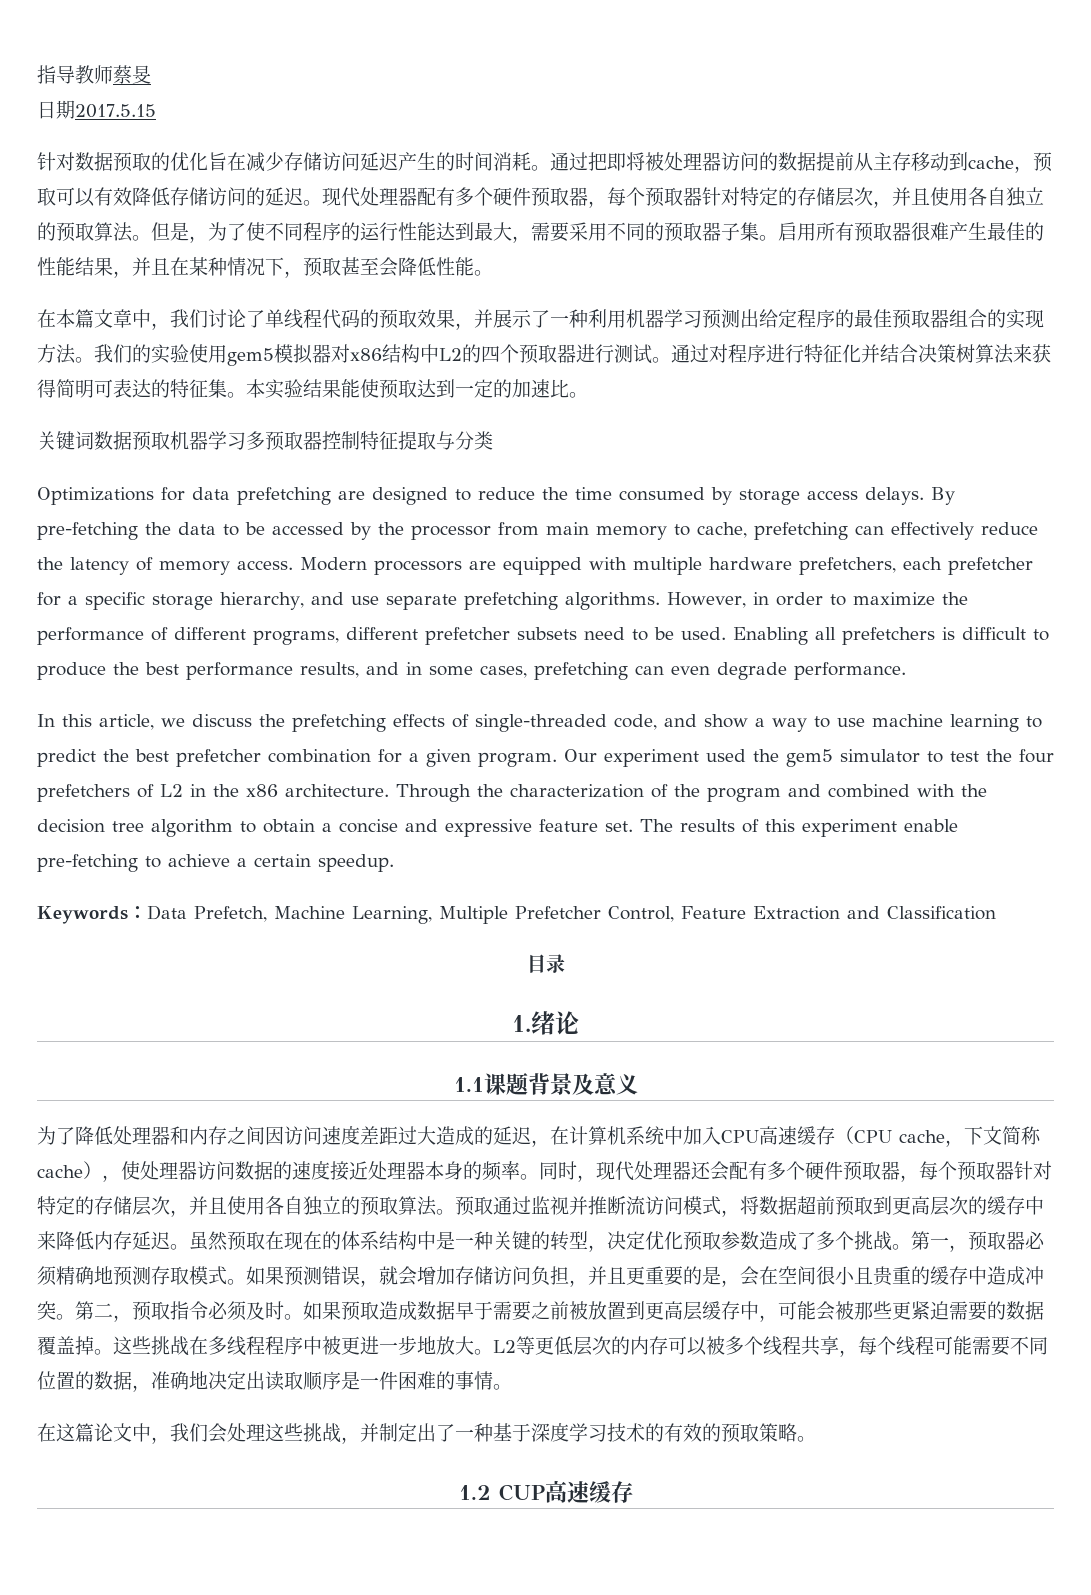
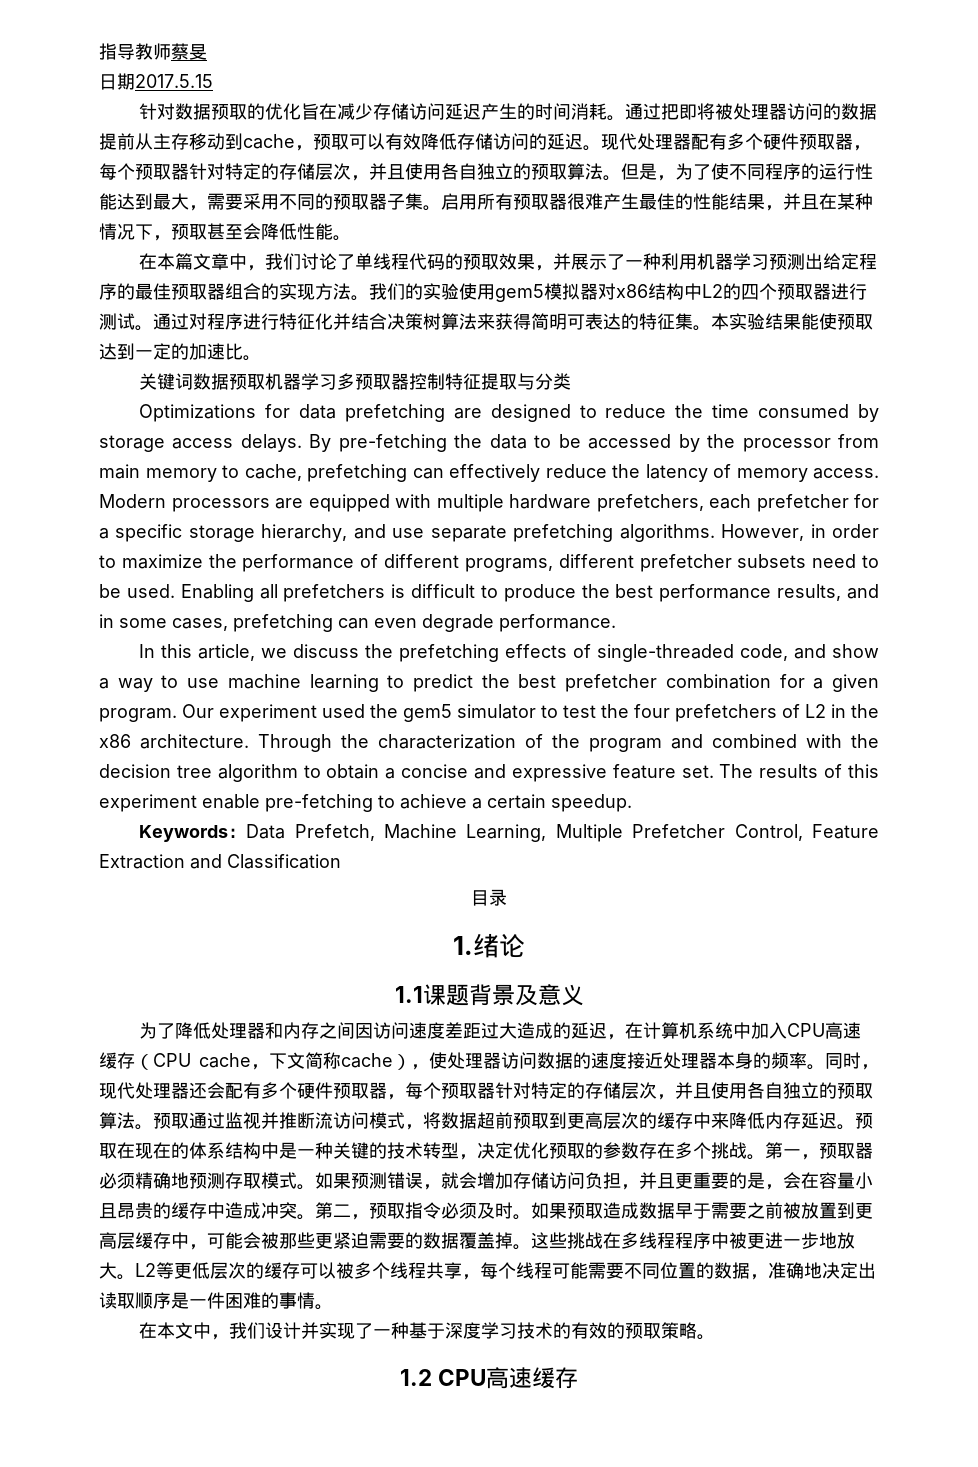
- 虽然预取在现在的体系结构中是一种关键的转型，决定优化预取参数造成了多个挑战。
+ 预取在现在的体系结构中是一种关键的技术转型，决定优化预取的参数存在多个挑战。
- 如果预测错误，就会增加存储访问负担，并且更重要的是，会在空间很小且贵重的缓存中造成冲突。
+ 如果预测错误，就会增加存储访问负担，并且更重要的是，会在容量小且昂贵的缓存中造成冲突。
- L2等更低层次的内存可以被多个线程共享，每个线程可能需要不同位置的数据，准确地决定出读取顺序是一件困难的事情。
+ L2等更低层次的缓存可以被多个线程共享，每个线程可能需要不同位置的数据，准确地决定出读取顺序是一件困难的事情。
- 在这篇论文中，我们会处理这些挑战，并制定出了一种基于深度学习技术的有效的预取策略。
+ 在本文中，我们设计并实现了一种基于深度学习技术的有效的预取策略。
- 1.2 CUP高速缓存
+ 1.2 CPU高速缓存

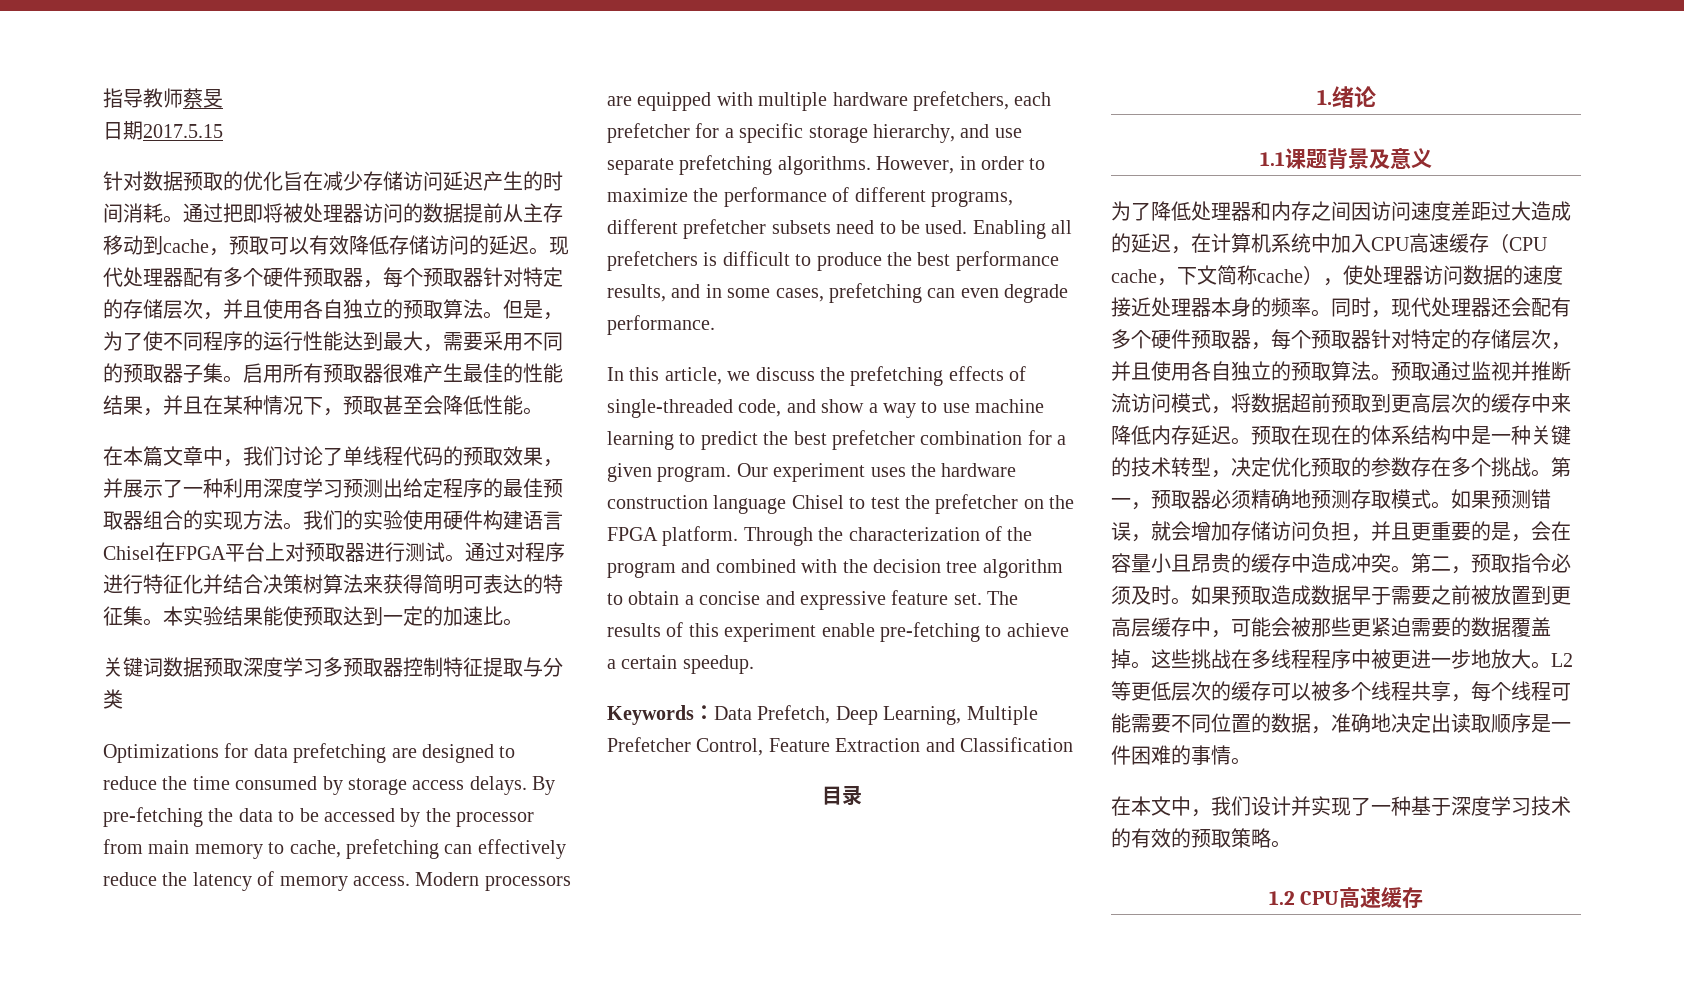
- 在本篇文章中，我们讨论了单线程代码的预取效果，并展示了一种利用机器学习预测出给定程序的最佳预取器组合的实现方法。
+ 在本篇文章中，我们讨论了单线程代码的预取效果，并展示了一种利用深度学习预测出给定程序的最佳预取器组合的实现方法。
- 我们的实验使用gem5模拟器对x86结构中L2的四个预取器进行测试。
+ 我们的实验使用硬件构建语言Chisel在FPGA平台上对预取器进行测试。
- 关键词数据预取机器学习多预取器控制特征提取与分类
+ 关键词数据预取深度学习多预取器控制特征提取与分类
- Our experiment used the gem5 simulator to test the four prefetchers of L2 in the x86 architecture.
+ Our experiment uses the hardware construction language Chisel to test the prefetcher on the FPGA platform.
- Keywords：Data Prefetch, Machine Learning, Multiple Prefetcher Control, Feature Extraction and Classification
+ Keywords：Data Prefetch, Deep Learning, Multiple Prefetcher Control, Feature Extraction and Classification

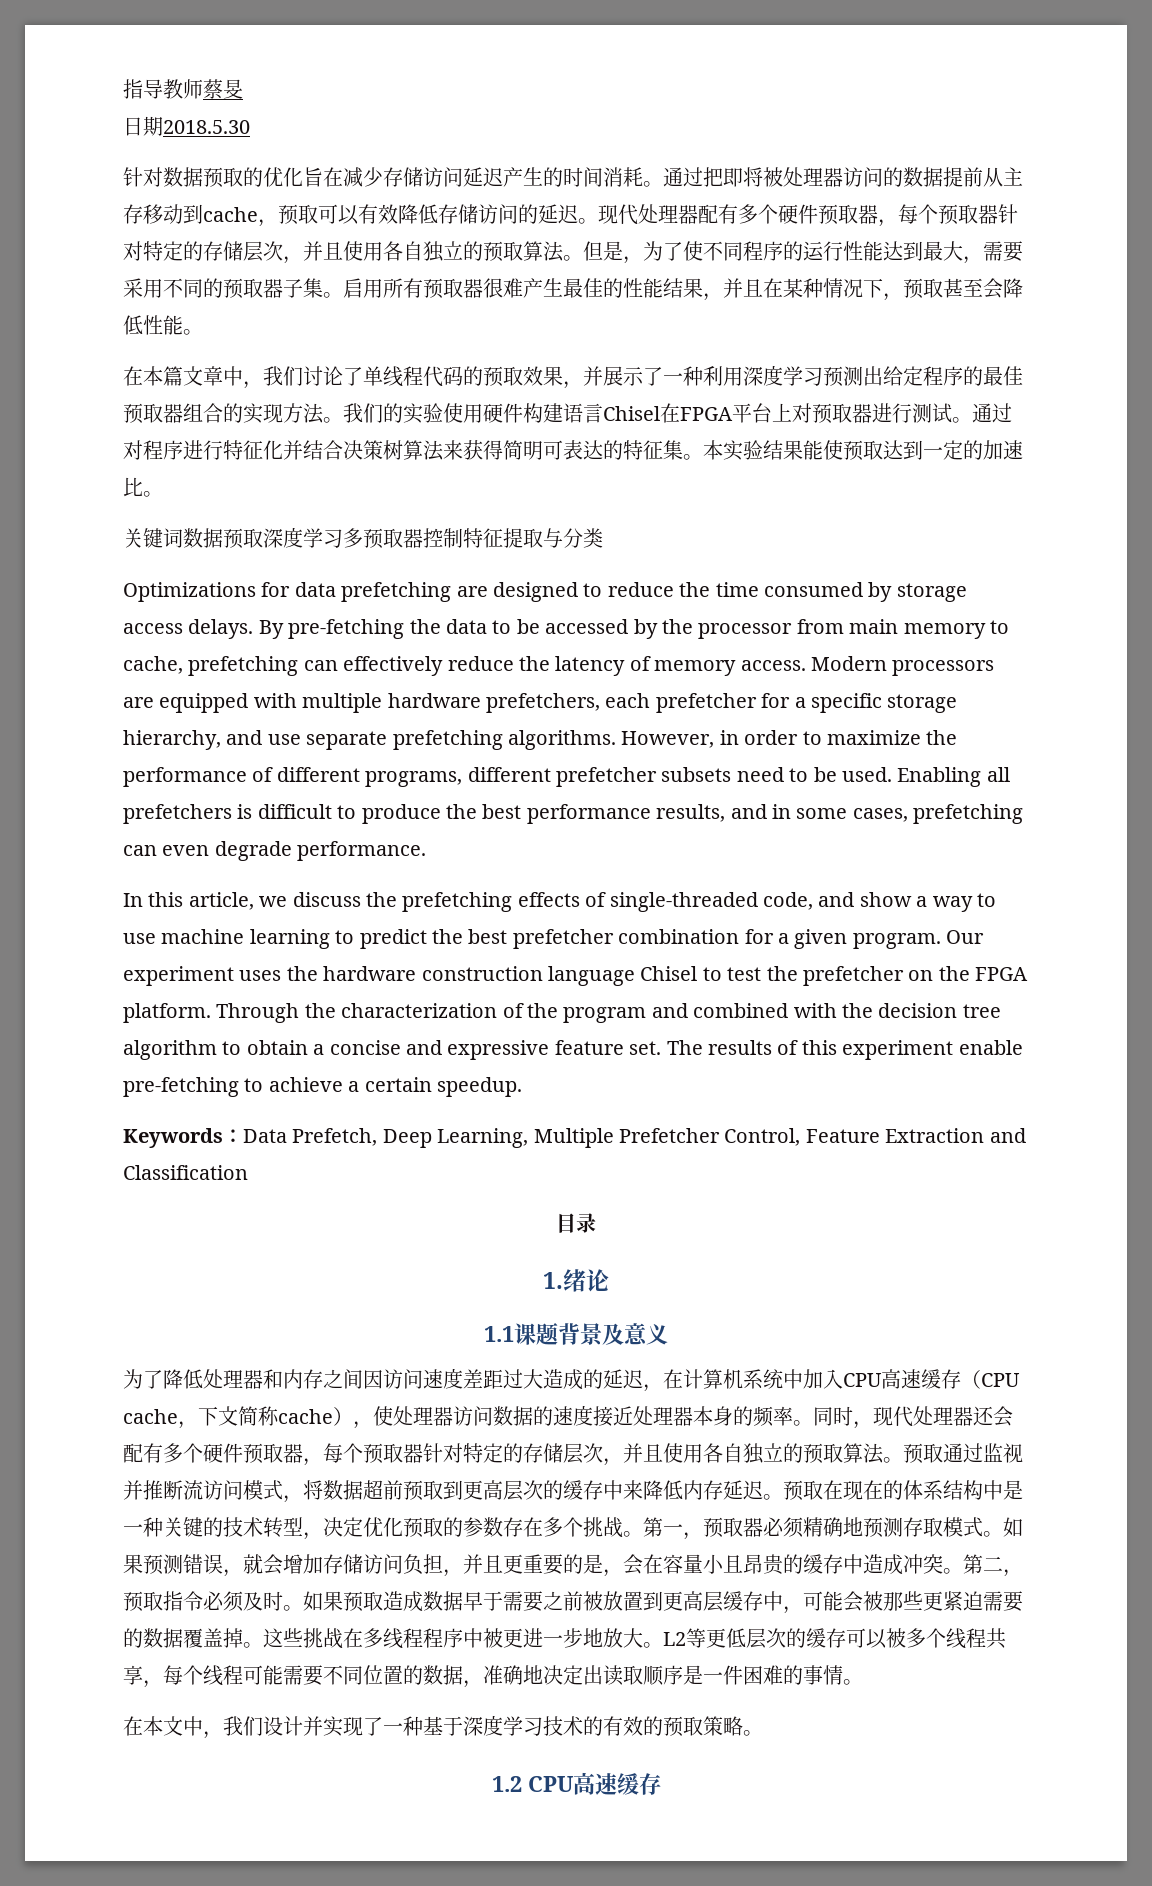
- 日期2017.5.15
+ 日期2018.5.30

